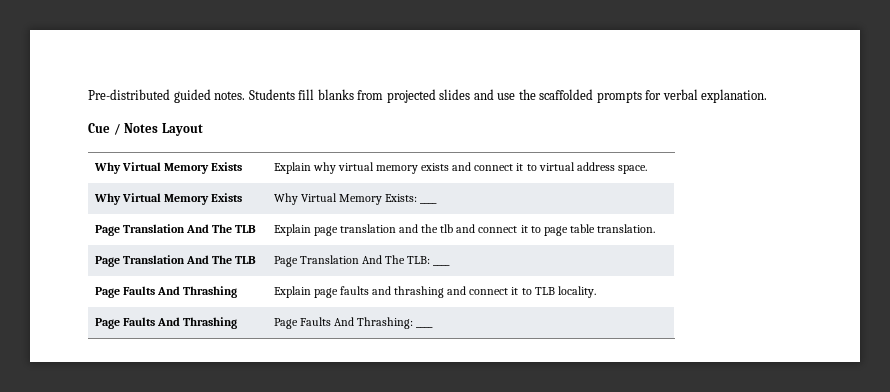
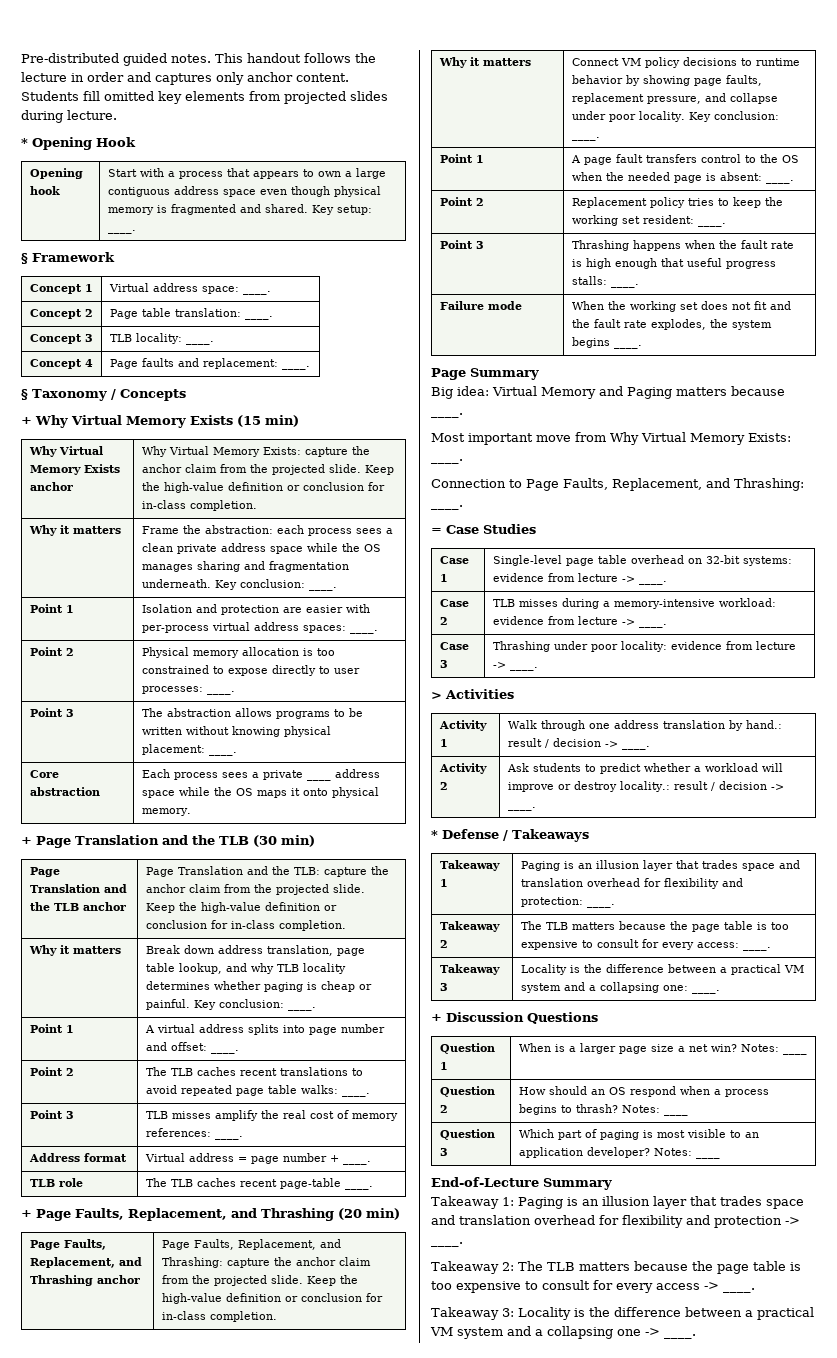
- Students fill blanks from projected slides and use the scaffolded prompts for verbal explanation.
- Cue / Notes Layout
- Why Virtual Memory Exists | Explain why virtual memory exists and connect it to virtual address space.
- Why Virtual Memory Exists | Why Virtual Memory Exists: ____
- Page Translation And The TLB | Explain page translation and the tlb and connect it to page table translation.
- Page Translation And The TLB | Page Translation And The TLB: ____
- Page Faults And Thrashing | Explain page faults and thrashing and connect it to TLB locality.
- Page Faults And Thrashing | Page Faults And Thrashing: ____
+ This handout follows the lecture in order and captures only anchor content. Students fill omitted key elements from projected slides during lecture.
+ * Opening Hook
+ Opening hook | Start with a process that appears to own a large contiguous address space even though physical memory is fragmented and shared. Key setup: ____.
+ § Framework
+ Concept 1 | Virtual address space: ____.
+ Concept 2 | Page table translation: ____.
+ Concept 3 | TLB locality: ____.
+ Concept 4 | Page faults and replacement: ____.
+ § Taxonomy / Concepts
+ + Why Virtual Memory Exists (15 min)
+ Why Virtual Memory Exists anchor | Why Virtual Memory Exists: capture the anchor claim from the projected slide. Keep the high-value definition or conclusion for in-class completion.
+ Why it matters | Frame the abstraction: each process sees a clean private address space while the OS manages sharing and fragmentation underneath. Key conclusion: ____.
+ Point 1 | Isolation and protection are easier with per-process virtual address spaces: ____.
+ Point 2 | Physical memory allocation is too constrained to expose directly to user processes: ____.
+ Point 3 | The abstraction allows programs to be written without knowing physical placement: ____.
+ Core abstraction | Each process sees a private ____ address space while the OS maps it onto physical memory.
+ + Page Translation and the TLB (30 min)
+ Page Translation and the TLB anchor | Page Translation and the TLB: capture the anchor claim from the projected slide. Keep the high-value definition or conclusion for in-class completion.
+ Why it matters | Break down address translation, page table lookup, and why TLB locality determines whether paging is cheap or painful. Key conclusion: ____.
+ Point 1 | A virtual address splits into page number and offset: ____.
+ Point 2 | The TLB caches recent translations to avoid repeated page table walks: ____.
+ Point 3 | TLB misses amplify the real cost of memory references: ____.
+ Address format | Virtual address = page number + ____.
+ TLB role | The TLB caches recent page-table ____.
+ + Page Faults, Replacement, and Thrashing (20 min)
+ Page Faults, Replacement, and Thrashing anchor | Page Faults, Replacement, and Thrashing: capture the anchor claim from the projected slide. Keep the high-value definition or conclusion for in-class completion.
+ Why it matters | Connect VM policy decisions to runtime behavior by showing page faults, replacement pressure, and collapse under poor locality. Key conclusion: ____.
+ Point 1 | A page fault transfers control to the OS when the needed page is absent: ____.
+ Point 2 | Replacement policy tries to keep the working set resident: ____.
+ Point 3 | Thrashing happens when the fault rate is high enough that useful progress stalls: ____.
+ Failure mode | When the working set does not fit and the fault rate explodes, the system begins ____.
+ Page Summary
+ Big idea: Virtual Memory and Paging matters because ____.
+ Most important move from Why Virtual Memory Exists: ____.
+ Connection to Page Faults, Replacement, and Thrashing: ____.
+ = Case Studies
+ Case 1 | Single-level page table overhead on 32-bit systems: evidence from lecture -> ____.
+ Case 2 | TLB misses during a memory-intensive workload: evidence from lecture -> ____.
+ Case 3 | Thrashing under poor locality: evidence from lecture -> ____.
+ > Activities
+ Activity 1 | Walk through one address translation by hand.: result / decision -> ____.
+ Activity 2 | Ask students to predict whether a workload will improve or destroy locality.: result / decision -> ____.
+ * Defense / Takeaways
+ Takeaway 1 | Paging is an illusion layer that trades space and translation overhead for flexibility and protection: ____.
+ Takeaway 2 | The TLB matters because the page table is too expensive to consult for every access: ____.
+ Takeaway 3 | Locality is the difference between a practical VM system and a collapsing one: ____.
+ + Discussion Questions
+ Question 1 | When is a larger page size a net win? Notes: ____
+ Question 2 | How should an OS respond when a process begins to thrash? Notes: ____
+ Question 3 | Which part of paging is most visible to an application developer? Notes: ____
+ End-of-Lecture Summary
+ Takeaway 1: Paging is an illusion layer that trades space and translation overhead for flexibility and protection -> ____.
+ Takeaway 2: The TLB matters because the page table is too expensive to consult for every access -> ____.
+ Takeaway 3: Locality is the difference between a practical VM system and a collapsing one -> ____.

